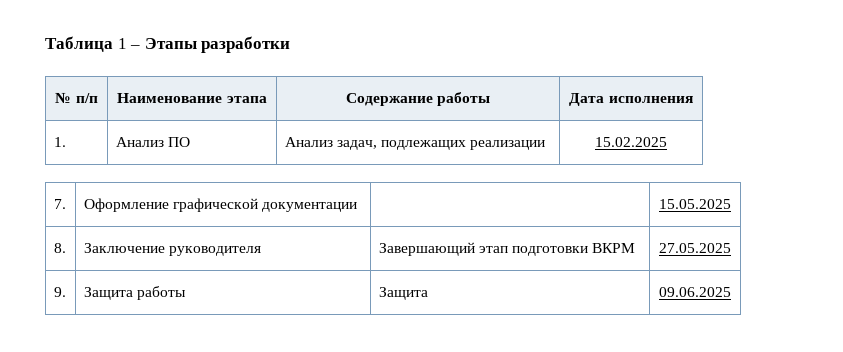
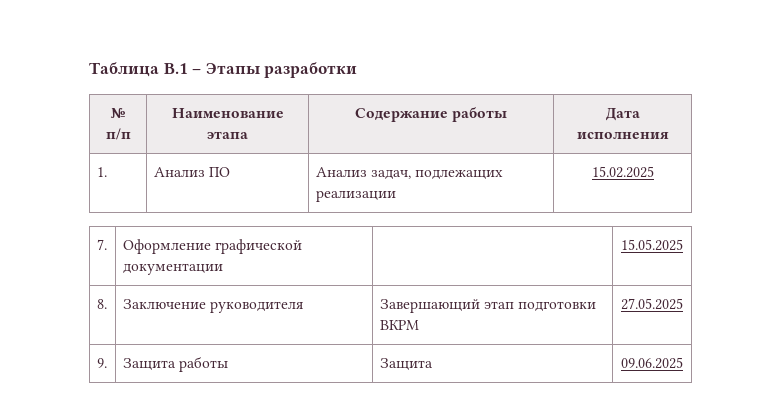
- Таблица 1 – Этапы разработки
+ Таблица B.1 – Этапы разработки

